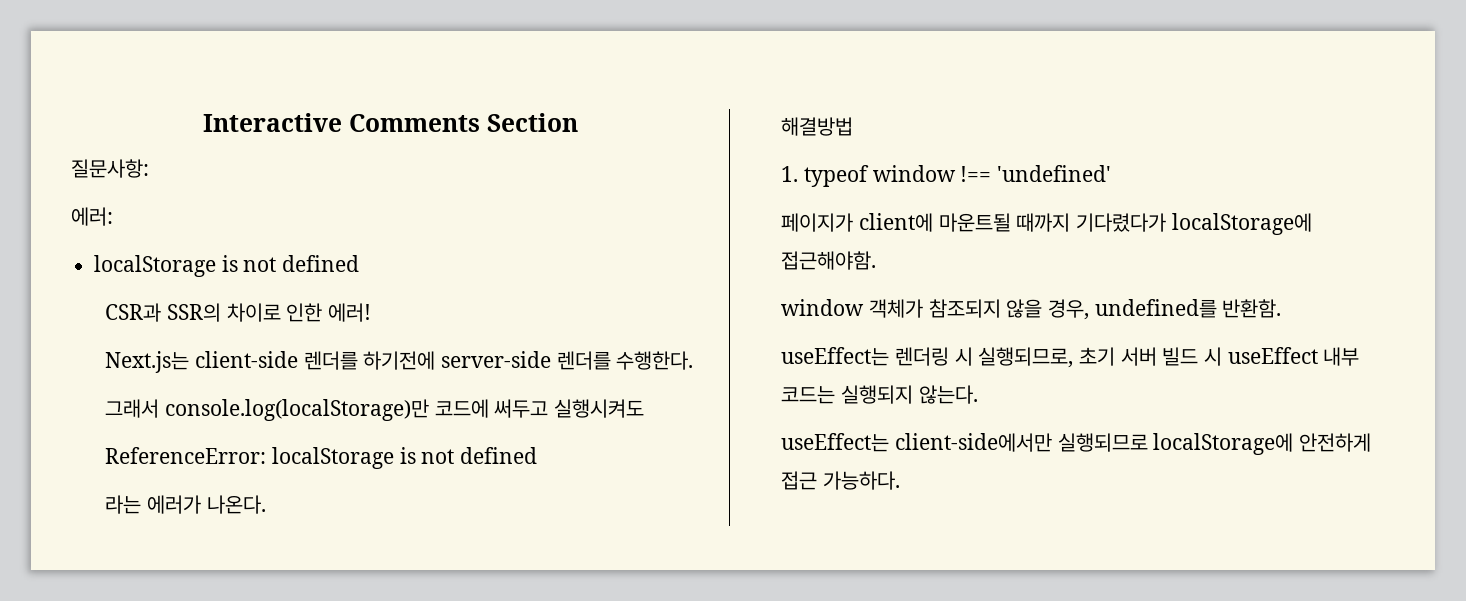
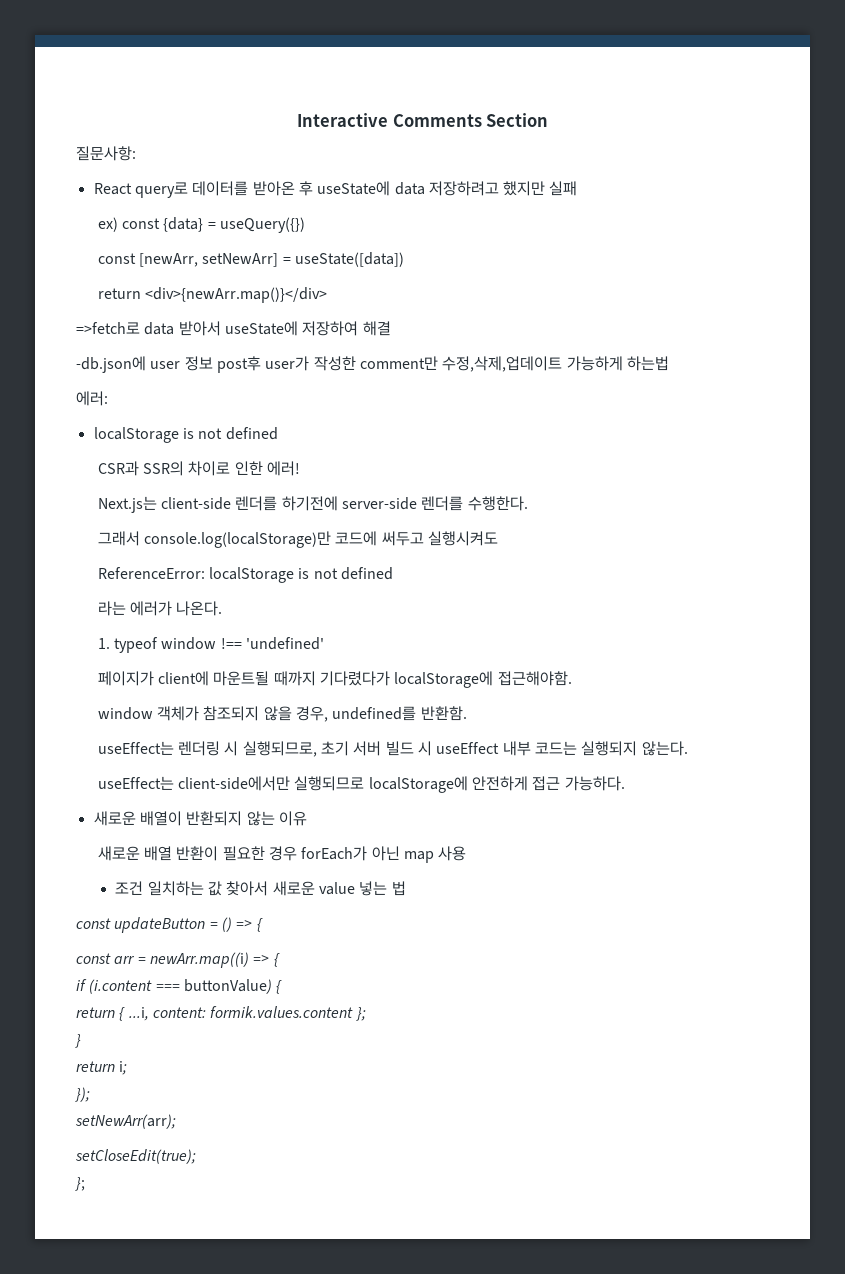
+ React query로 데이터를 받아온 후 useState에 data 저장하려고 했지만 실패
+ ex) const {data} = useQuery({})
+ const [newArr, setNewArr] = useState([data])
+ return <div>{newArr.map()}</div>
+ =>fetch로 data 받아서 useState에 저장하여 해결
+ -db.json에 user 정보 post후 user가 작성한 comment만 수정,삭제,업데이트 가능하게 하는법
- 해결방법
+ 새로운 배열이 반환되지 않는 이유
+ 새로운 배열 반환이 필요한 경우 forEach가 아닌 map 사용
+ 조건 일치하는 값 찾아서 새로운 value 넣는 법
+ const updateButton = () => {
+ const arr = newArr.map((i) => {
+ if (i.content === buttonValue) {
+ return { ...i, content: formik.values.content };
+ }
+ return i;
+ });
+ setNewArr(arr);
+ setCloseEdit(true);
+ };

